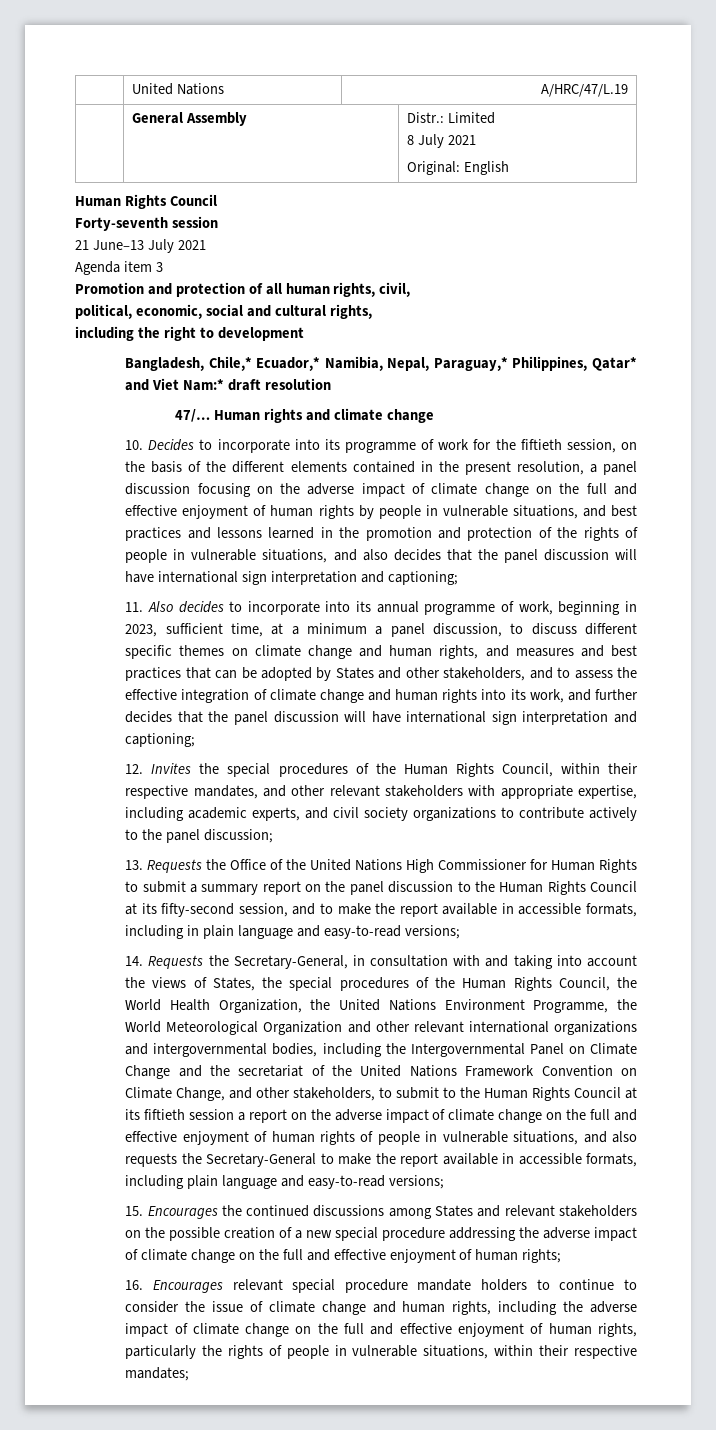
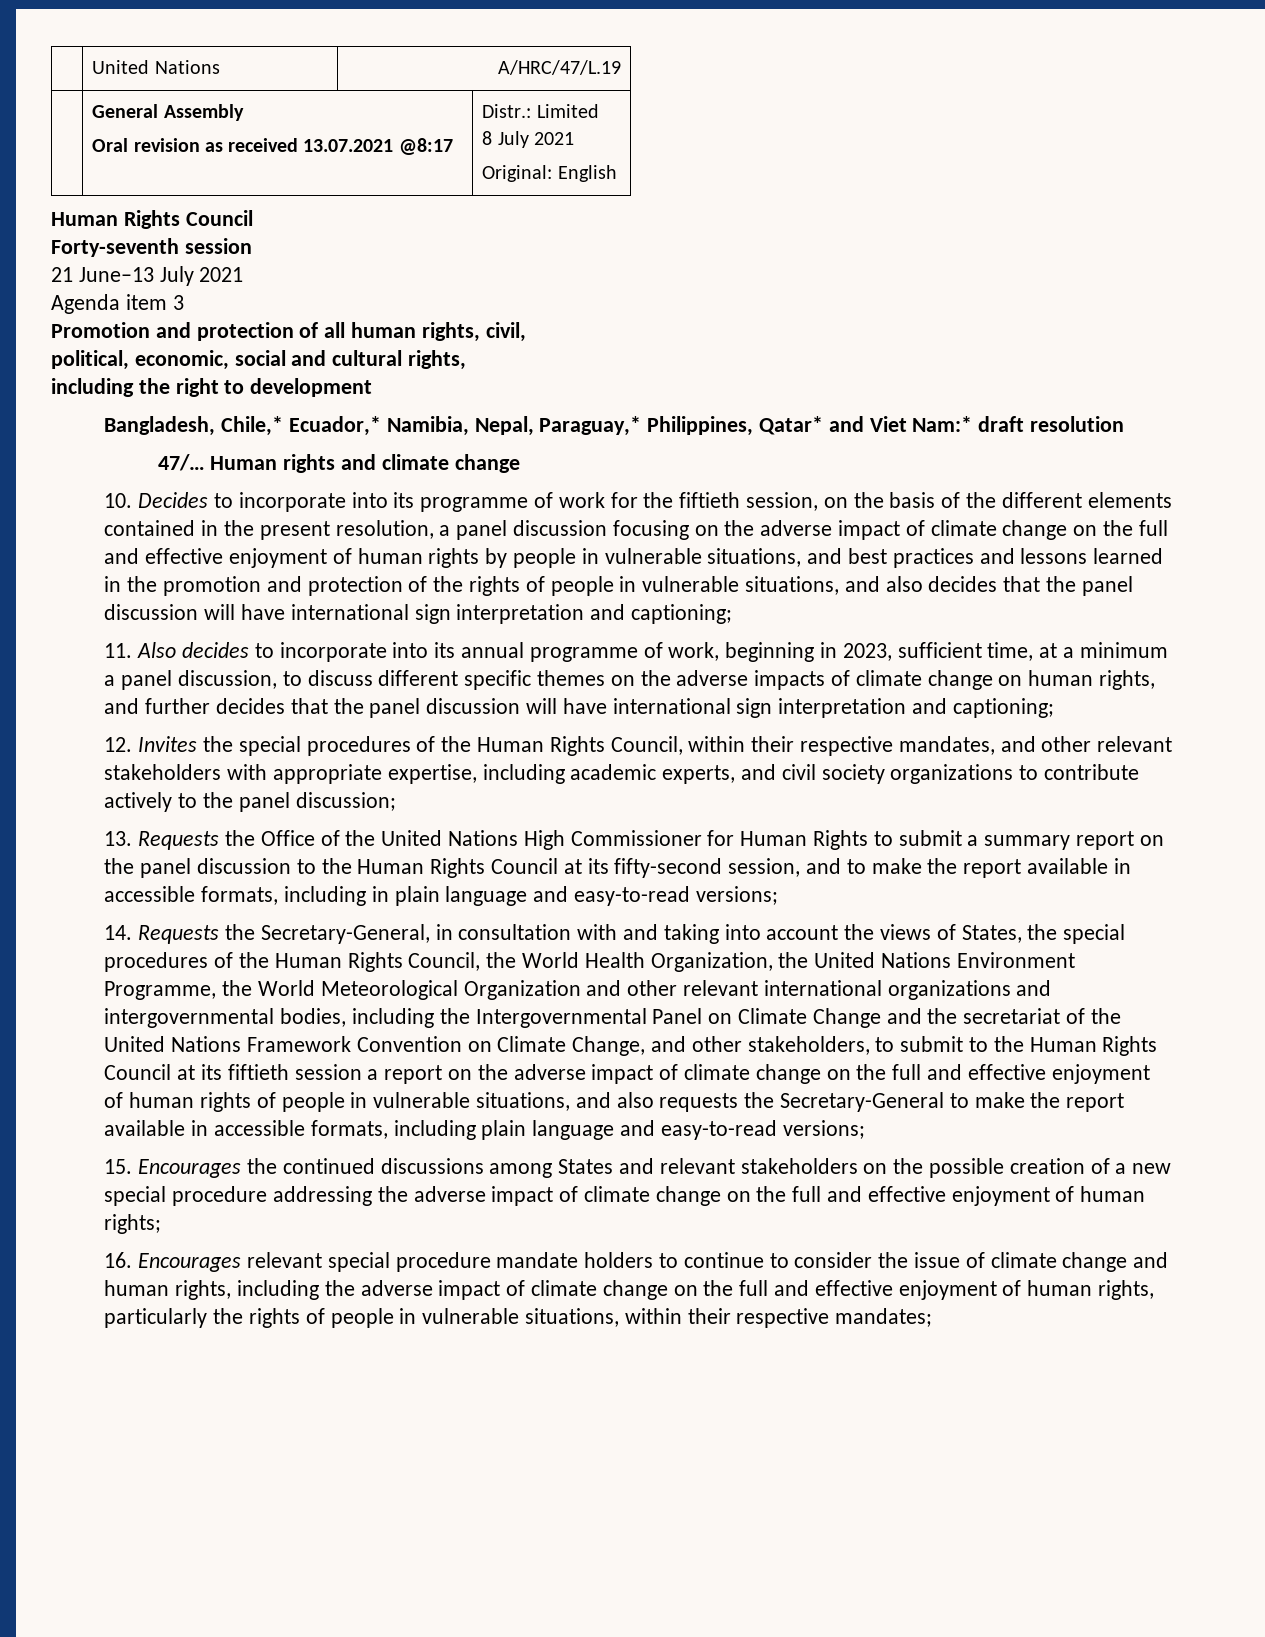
- | General Assembly | Distr.: Limited
+ | General Assembly
+ Oral revision as received 13.07.2021 @8:17 | Distr.: Limited
- 11. Also decides to incorporate into its annual programme of work, beginning in 2023, sufficient time, at a minimum a panel discussion, to discuss different specific themes on climate change and human rights, and measures and best practices that can be adopted by States and other stakeholders, and to assess the effective integration of climate change and human rights into its work, and further decides that the panel discussion will have international sign interpretation and captioning;
+ 11. Also decides to incorporate into its annual programme of work, beginning in 2023, sufficient time, at a minimum a panel discussion, to discuss different specific themes on the adverse impacts of climate change on human rights, and further decides that the panel discussion will have international sign interpretation and captioning;

